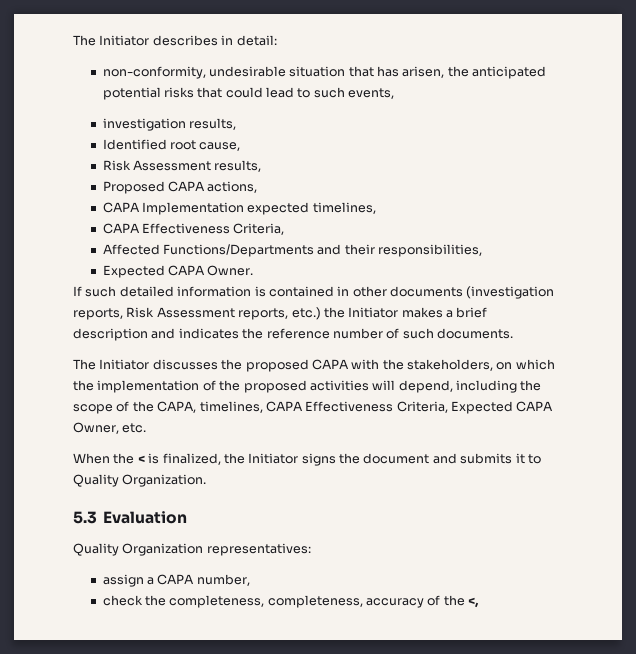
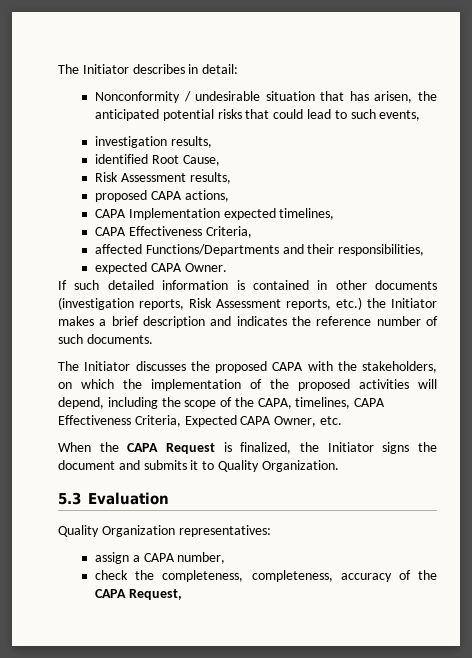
- non-conformity, undesirable situation that has arisen, the anticipated potential risks that could lead to such events,
+ Nonconformity / undesirable situation that has arisen, the anticipated potential risks that could lead to such events,
- Identified root cause,
+ identified Root Cause,
- Proposed CAPA actions,
+ proposed CAPA actions,
- Affected Functions/Departments and their responsibilities,
+ affected Functions/Departments and their responsibilities,
- Expected CAPA Owner.
+ expected CAPA Owner.
- When the < is finalized, the Initiator signs the document and submits it to Quality Organization.
+ When the CAPA Request is finalized, the Initiator signs the document and submits it to Quality Organization.
- check the completeness, completeness, accuracy of the <,
+ check the completeness, completeness, accuracy of the CAPA Request,

